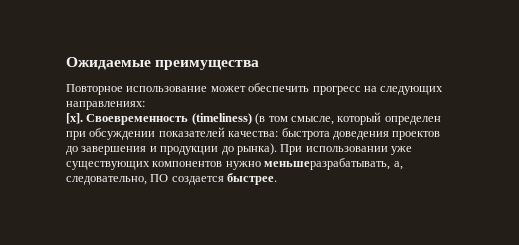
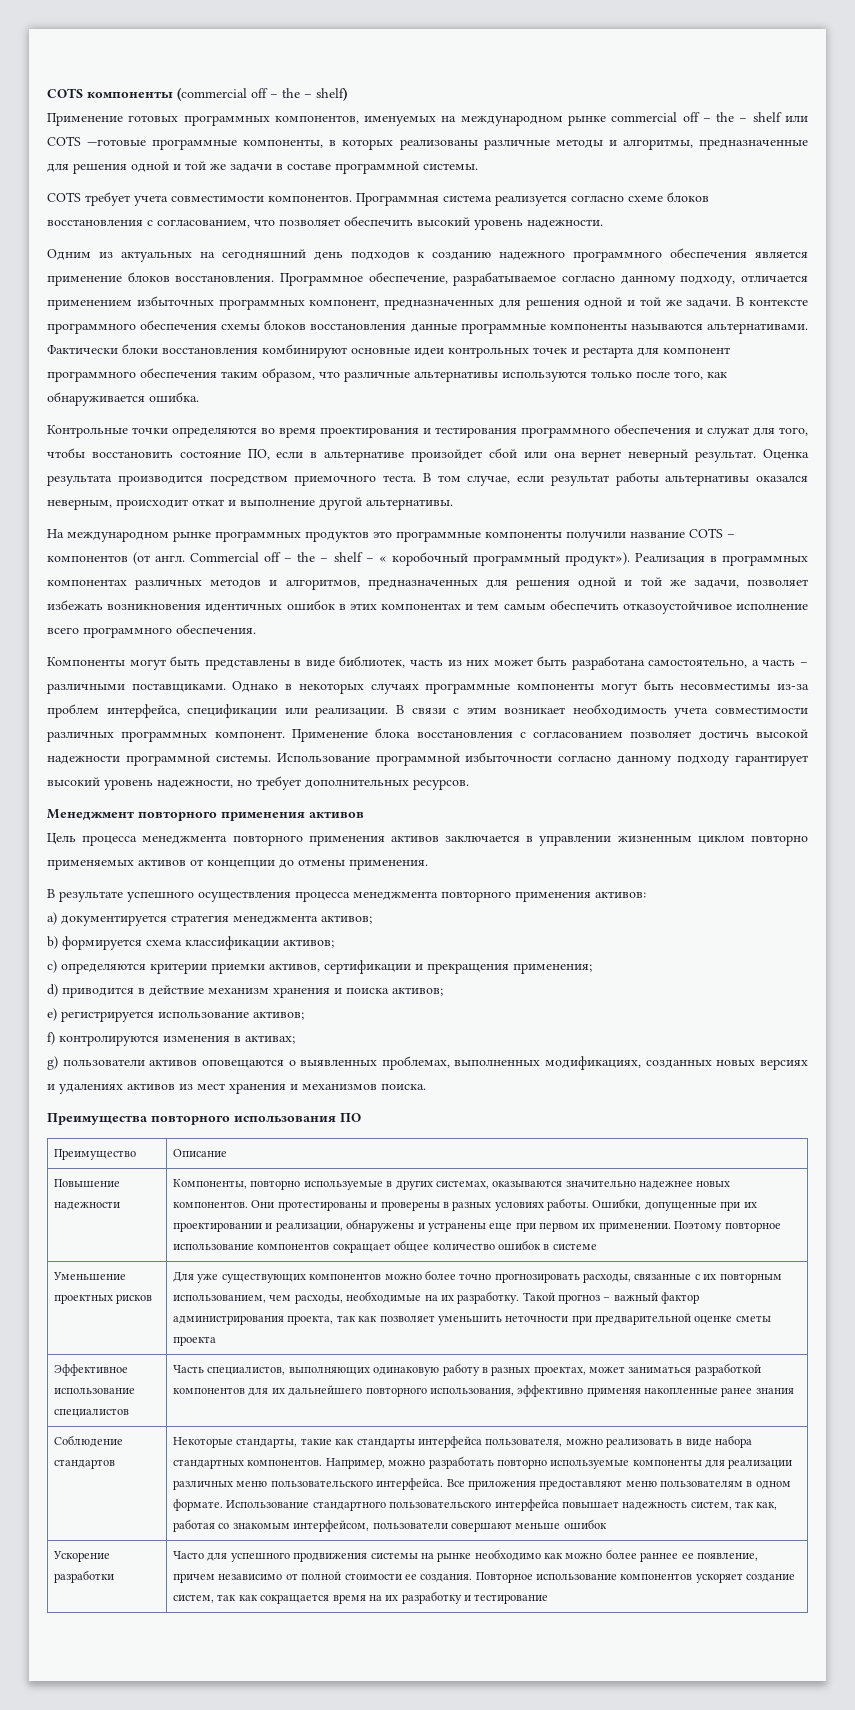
- Ожидаемые преимущества
- Повторное использование может обеспечить прогресс на следующих направлениях:
- [x]. Своевременность (timeliness) (в том смысле, который определен при обсуждении показателей качества: быстрота доведения проектов до завершения и продукции до рынка). При использовании уже существующих компонентов нужно меньшеразрабатывать, а, следовательно, ПО создается быстрее.
+ COTS компоненты (commercial off – the – shelf)
+ Применение готовых программных компонентов, именуемых на международном рынке commercial off – the – shelf или COTS —готовые программные компоненты, в которых реализованы различные методы и алгоритмы, предназначенные для решения одной и той же задачи в составе программной системы.
+ COTS требует учета совместимости компонентов. Программная система реализуется согласно схеме блоков восстановления с согласованием, что позволяет обеспечить высокий уровень надежности.
+ Одним из актуальных на сегодняшний день подходов к созданию надежного программного обеспечения является применение блоков восстановления. Программное обеспечение, разрабатываемое согласно данному подходу, отличается применением избыточных программных компонент, предназначенных для решения одной и той же задачи. В контексте программного обеспечения схемы блоков восстановления данные программные компоненты называются альтернативами. Фактически блоки восстановления комбинируют основные идеи контрольных точек и рестарта для компонент программного обеспечения таким образом, что различные альтернативы используются только после того, как обнаруживается ошибка.
+ Контрольные точки определяются во время проектирования и тестирования программного обеспечения и служат для того, чтобы восстановить состояние ПО, если в альтернативе произойдет сбой или она вернет неверный результат. Оценка результата производится посредством приемочного теста. В том случае, если результат работы альтернативы оказался неверным, происходит откат и выполнение другой альтернативы.
+ На международном рынке программных продуктов это программные компоненты получили название COTS – компонентов (от англ. Commercial off – the – shelf – « коробочный программный продукт»). Реализация в программных компонентах различных методов и алгоритмов, предназначенных для решения одной и той же задачи, позволяет избежать возникновения идентичных ошибок в этих компонентах и тем самым обеспечить отказоустойчивое исполнение всего программного обеспечения.
+ Компоненты могут быть представлены в виде библиотек, часть из них может быть разработана самостоятельно, а часть – различными поставщиками. Однако в некоторых случаях программные компоненты могут быть несовместимы из-за проблем интерфейса, спецификации или реализации. В связи с этим возникает необходимость учета совместимости различных программных компонент. Применение блока восстановления с согласованием позволяет достичь высокой надежности программной системы. Использование программной избыточности согласно данному подходу гарантирует высокий уровень надежности, но требует дополнительных ресурсов.
+ Менеджмент повторного применения активов
+ Цель процесса менеджмента повторного применения активов заключается в управлении жизненным циклом повторно применяемых активов от концепции до отмены применения.
+ В результате успешного осуществления процесса менеджмента повторного применения активов:
+ a) документируется стратегия менеджмента активов;
+ b) формируется схема классификации активов;
+ c) определяются критерии приемки активов, сертификации и прекращения применения;
+ d) приводится в действие механизм хранения и поиска активов;
+ e) регистрируется использование активов;
+ f) контролируются изменения в активах;
+ g) пользователи активов оповещаются о выявленных проблемах, выполненных модификациях, созданных новых версиях и удалениях активов из мест хранения и механизмов поиска.
+ Преимущества повторного использования ПО
+ Преимущество | Описание
+ Повышение надежности | Компоненты, повторно используемые в других системах, оказываются значительно надежнее новых компонентов. Они протестированы и проверены в разных условиях работы. Ошибки, допущенные при их проектировании и реализации, обнаружены и устранены еще при первом их применении. Поэтому повторное использование компонентов сокращает общее количество ошибок в системе
+ Уменьшение проектных рисков | Для уже существующих компонентов можно более точно прогнозировать расходы, связанные с их повторным использованием, чем расходы, необходимые на их разработку. Такой прогноз – важный фактор администрирования проекта, так как позволяет уменьшить неточности при предварительной оценке сметы проекта
+ Эффективное использование специалистов | Часть специалистов, выполняющих одинаковую работу в разных проектах, может заниматься разработкой компонентов для их дальнейшего повторного использования, эффективно применяя накопленные ранее знания
+ Соблюдение стандартов | Некоторые стандарты, такие как стандарты интерфейса пользователя, можно реализовать в виде набора стандартных компонентов. Например, можно разработать повторно используемые компоненты для реализации различных меню пользовательского интерфейса. Все приложения предоставляют меню пользователям в одном формате. Использование стандартного пользовательского интерфейса повышает надежность систем, так как, работая со знакомым интерфейсом, пользователи совершают меньше ошибок
+ Ускорение разработки | Часто для успешного продвижения системы на рынке необходимо как можно более раннее ее появление, причем независимо от полной стоимости ее создания. Повторное использование компонентов ускоряет создание систем, так как сокращается время на их разработку и тестирование

